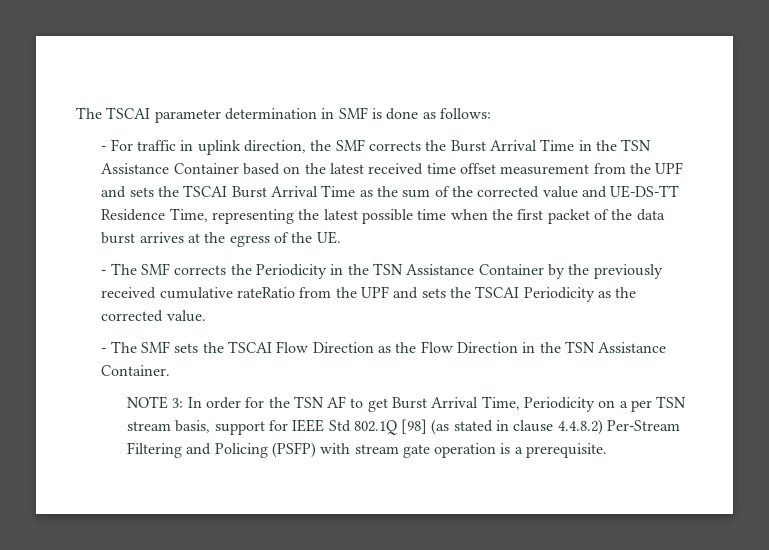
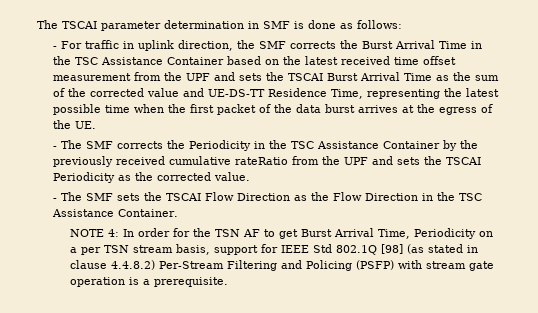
- - For traffic in uplink direction, the SMF corrects the Burst Arrival Time in the TSN Assistance Container based on the latest received time offset measurement from the UPF and sets the TSCAI Burst Arrival Time as the sum of the corrected value and UE-DS-TT Residence Time, representing the latest possible time when the first packet of the data burst arrives at the egress of the UE.
+ - For traffic in uplink direction, the SMF corrects the Burst Arrival Time in the TSC Assistance Container based on the latest received time offset measurement from the UPF and sets the TSCAI Burst Arrival Time as the sum of the corrected value and UE-DS-TT Residence Time, representing the latest possible time when the first packet of the data burst arrives at the egress of the UE.
- - The SMF corrects the Periodicity in the TSN Assistance Container by the previously received cumulative rateRatio from the UPF and sets the TSCAI Periodicity as the corrected value.
+ - The SMF corrects the Periodicity in the TSC Assistance Container by the previously received cumulative rateRatio from the UPF and sets the TSCAI Periodicity as the corrected value.
- - The SMF sets the TSCAI Flow Direction as the Flow Direction in the TSN Assistance Container.
+ - The SMF sets the TSCAI Flow Direction as the Flow Direction in the TSC Assistance Container.
- NOTE 3: In order for the TSN AF to get Burst Arrival Time, Periodicity on a per TSN stream basis, support for IEEE Std 802.1Q [98] (as stated in clause 4.4.8.2) Per-Stream Filtering and Policing (PSFP) with stream gate operation is a prerequisite.
+ NOTE 4: In order for the TSN AF to get Burst Arrival Time, Periodicity on a per TSN stream basis, support for IEEE Std 802.1Q [98] (as stated in clause 4.4.8.2) Per-Stream Filtering and Policing (PSFP) with stream gate operation is a prerequisite.

